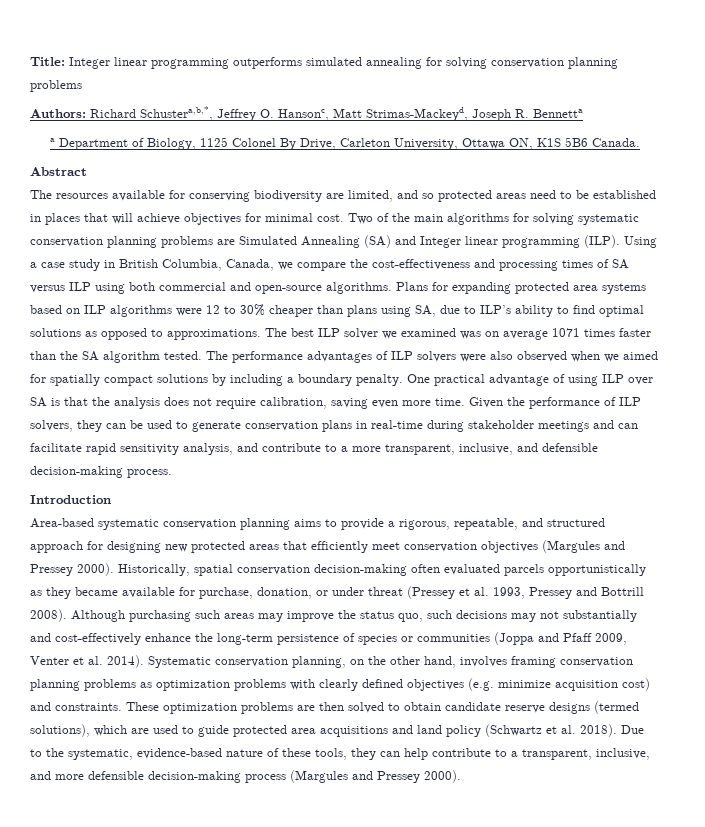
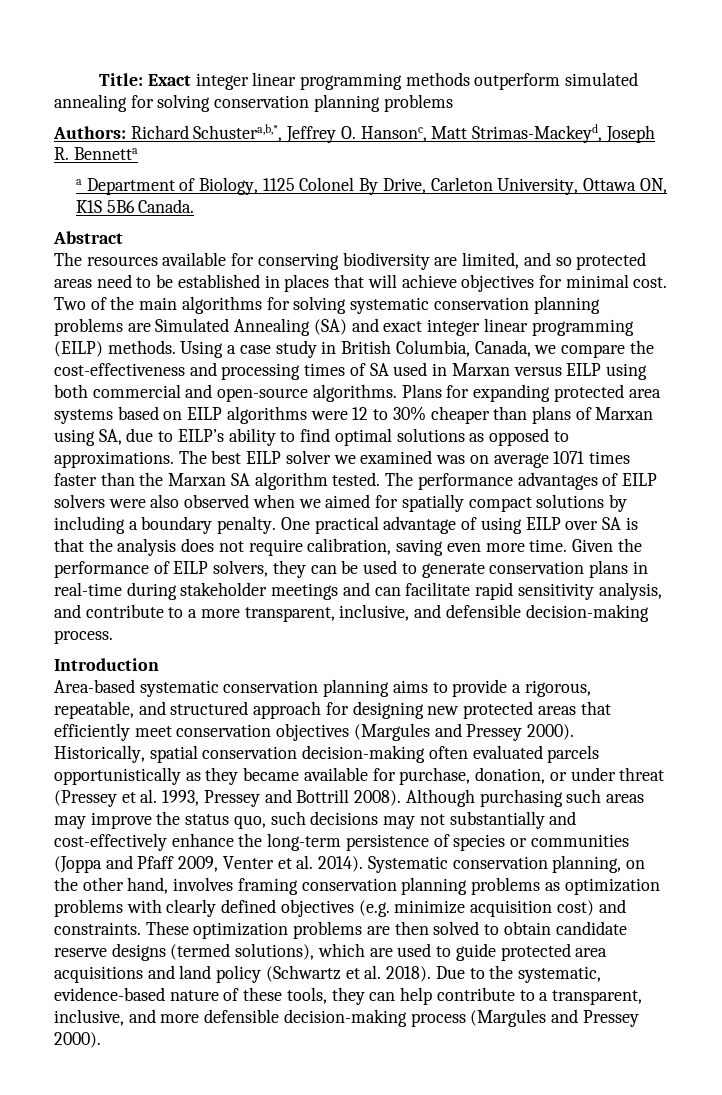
- Title: Integer linear programming outperforms simulated annealing for solving conservation planning problems
+ Title: Exact integer linear programming methods outperform simulated annealing for solving conservation planning problems
- Two of the main algorithms for solving systematic conservation planning problems are Simulated Annealing (SA) and Integer linear programming (ILP).
+ Two of the main algorithms for solving systematic conservation planning problems are Simulated Annealing (SA) and exact integer linear programming (EILP) methods.
- Using a case study in British Columbia, Canada, we compare the cost-effectiveness and processing times of SA versus ILP using both commercial and open-source algorithms.
+ Using a case study in British Columbia, Canada, we compare the cost-effectiveness and processing times of SA used in Marxan versus EILP using both commercial and open-source algorithms.
- Plans for expanding protected area systems based on ILP algorithms were 12 to 30% cheaper than plans using SA, due to ILP’s ability to find optimal solutions as opposed to approximations.
+ Plans for expanding protected area systems based on EILP algorithms were 12 to 30% cheaper than plans of Marxan using SA, due to EILP’s ability to find optimal solutions as opposed to approximations.
- The best ILP solver we examined was on average 1071 times faster than the SA algorithm tested.
+ The best EILP solver we examined was on average 1071 times faster than the Marxan SA algorithm tested.
- The performance advantages of ILP solvers were also observed when we aimed for spatially compact solutions by including a boundary penalty.
+ The performance advantages of EILP solvers were also observed when we aimed for spatially compact solutions by including a boundary penalty.
- One practical advantage of using ILP over SA is that the analysis does not require calibration, saving even more time.
+ One practical advantage of using EILP over SA is that the analysis does not require calibration, saving even more time.
- Given the performance of ILP solvers, they can be used to generate conservation plans in real-time during stakeholder meetings and can facilitate rapid sensitivity analysis, and contribute to a more transparent, inclusive, and defensible decision-making process.
+ Given the performance of EILP solvers, they can be used to generate conservation plans in real-time during stakeholder meetings and can facilitate rapid sensitivity analysis, and contribute to a more transparent, inclusive, and defensible decision-making process.

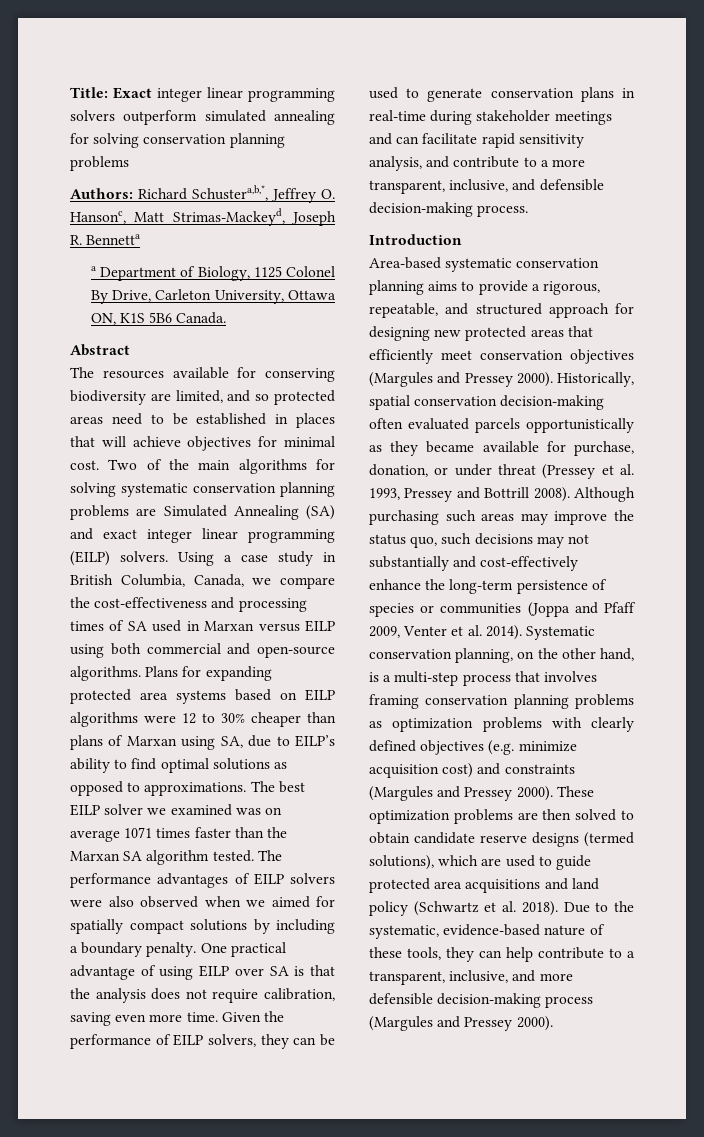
- Title: Exact integer linear programming methods outperform simulated annealing for solving conservation planning problems
+ Title: Exact integer linear programming solvers outperform simulated annealing for solving conservation planning problems
- Two of the main algorithms for solving systematic conservation planning problems are Simulated Annealing (SA) and exact integer linear programming (EILP) methods.
+ Two of the main algorithms for solving systematic conservation planning problems are Simulated Annealing (SA) and exact integer linear programming (EILP) solvers.
- Systematic conservation planning, on the other hand, involves framing conservation planning problems as optimization problems with clearly defined objectives (e.g. minimize acquisition cost) and constraints.
+ Systematic conservation planning, on the other hand, is a multi-step process that involves framing conservation planning problems as optimization problems with clearly defined objectives (e.g. minimize acquisition cost) and constraints (Margules and Pressey 2000).

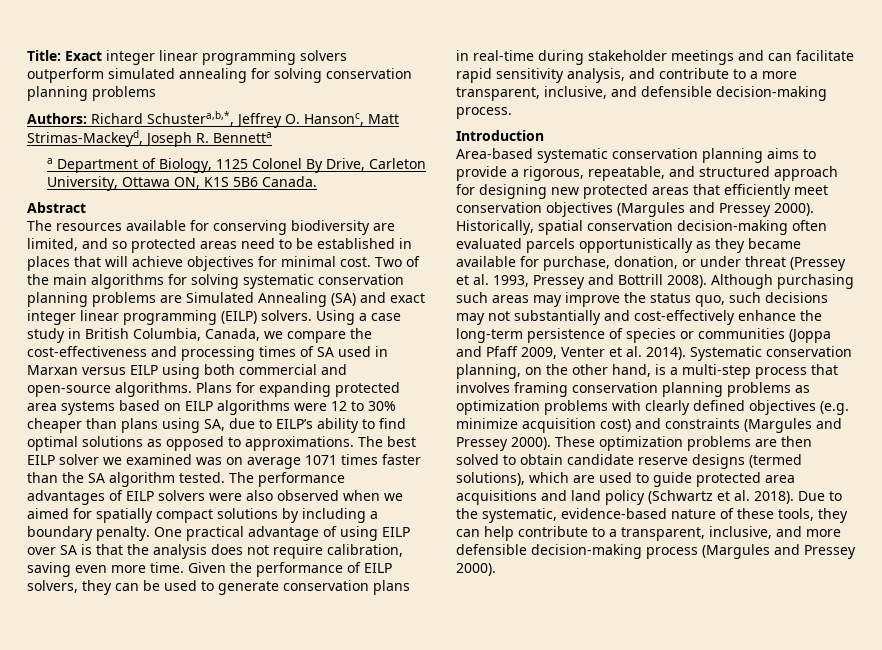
- Plans for expanding protected area systems based on EILP algorithms were 12 to 30% cheaper than plans of Marxan using SA, due to EILP’s ability to find optimal solutions as opposed to approximations.
+ Plans for expanding protected area systems based on EILP algorithms were 12 to 30% cheaper than plans using SA, due to EILP’s ability to find optimal solutions as opposed to approximations.
- The best EILP solver we examined was on average 1071 times faster than the Marxan SA algorithm tested.
+ The best EILP solver we examined was on average 1071 times faster than the SA algorithm tested.

